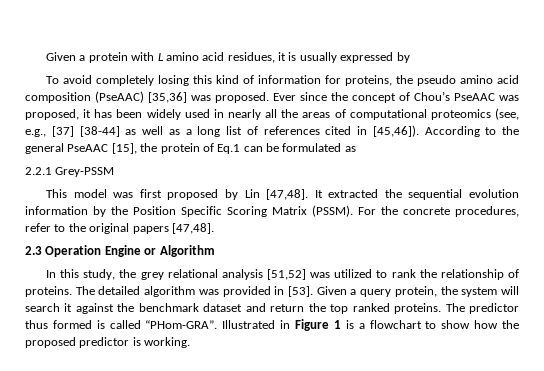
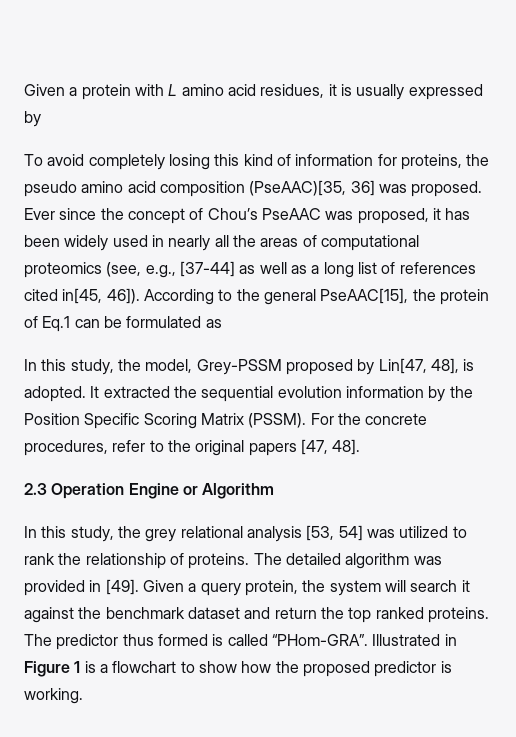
- To avoid completely losing this kind of information for proteins, the pseudo amino acid composition (PseAAC) [35,36] was proposed.
+ To avoid completely losing this kind of information for proteins, the pseudo amino acid composition (PseAAC)[35, 36] was proposed.
- Ever since the concept of Chou’s PseAAC was proposed, it has been widely used in nearly all the areas of computational proteomics (see, e.g., [37] [38-44] as well as a long list of references cited in [45,46]).
+ Ever since the concept of Chou’s PseAAC was proposed, it has been widely used in nearly all the areas of computational proteomics (see, e.g., [37-44] as well as a long list of references cited in[45, 46]).
- According to the general PseAAC [15], the protein of Eq.1 can be formulated as
+ According to the general PseAAC[15], the protein of Eq.1 can be formulated as
- 2.2.1 Grey-PSSM
- This model was first proposed by Lin [47,48].
+ In this study, the model, Grey-PSSM proposed by Lin[47, 48], is adopted.
- For the concrete procedures, refer to the original papers [47,48].
+ For the concrete procedures, refer to the original papers [47, 48].
- In this study, the grey relational analysis [51,52] was utilized to rank the relationship of proteins.
+ In this study, the grey relational analysis [53, 54] was utilized to rank the relationship of proteins.
- The detailed algorithm was provided in [53].
+ The detailed algorithm was provided in [49].

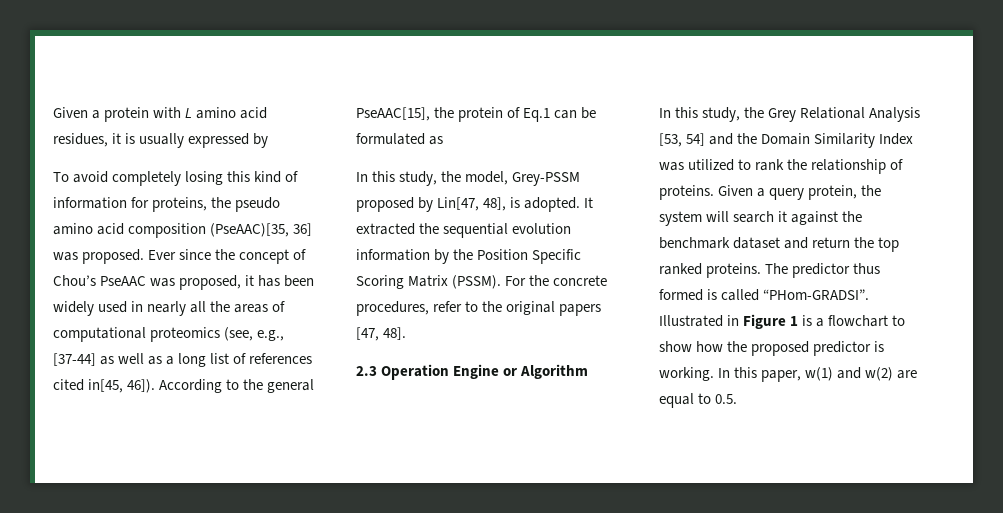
- In this study, the grey relational analysis [53, 54] was utilized to rank the relationship of proteins.
+ In this study, the Grey Relational Analysis [53, 54] and the Domain Similarity Index was utilized to rank the relationship of proteins.
- The detailed algorithm was provided in [49].
- The predictor thus formed is called “PHom-GRA”.
+ The predictor thus formed is called “PHom-GRADSI”.
+ In this paper, w(1) and w(2) are equal to 0.5.

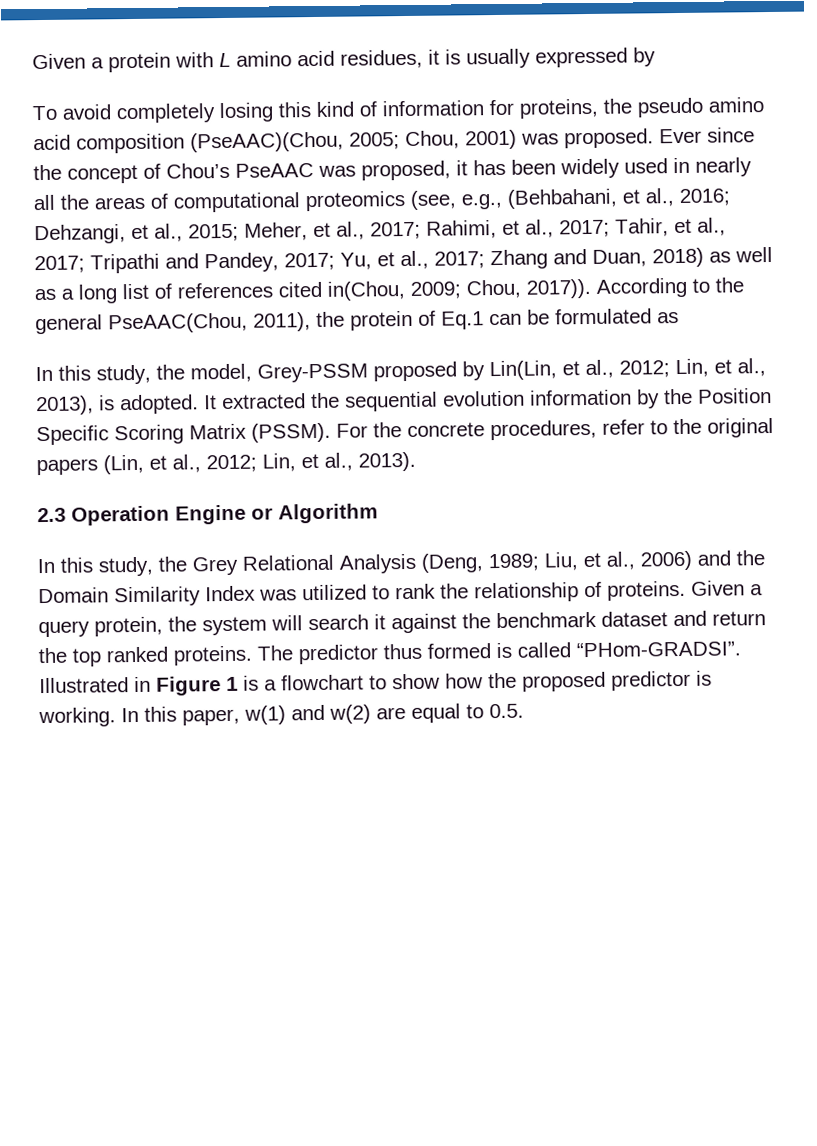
- To avoid completely losing this kind of information for proteins, the pseudo amino acid composition (PseAAC)[35, 36] was proposed.
+ To avoid completely losing this kind of information for proteins, the pseudo amino acid composition (PseAAC)(Chou, 2005; Chou, 2001) was proposed.
- Ever since the concept of Chou’s PseAAC was proposed, it has been widely used in nearly all the areas of computational proteomics (see, e.g., [37-44] as well as a long list of references cited in[45, 46]).
+ Ever since the concept of Chou’s PseAAC was proposed, it has been widely used in nearly all the areas of computational proteomics (see, e.g., (Behbahani, et al., 2016; Dehzangi, et al., 2015; Meher, et al., 2017; Rahimi, et al., 2017; Tahir, et al., 2017; Tripathi and Pandey, 2017; Yu, et al., 2017; Zhang and Duan, 2018) as well as a long list of references cited in(Chou, 2009; Chou, 2017)).
- According to the general PseAAC[15], the protein of Eq.1 can be formulated as
+ According to the general PseAAC(Chou, 2011), the protein of Eq.1 can be formulated as
- In this study, the model, Grey-PSSM proposed by Lin[47, 48], is adopted.
+ In this study, the model, Grey-PSSM proposed by Lin(Lin, et al., 2012; Lin, et al., 2013), is adopted.
- For the concrete procedures, refer to the original papers [47, 48].
+ For the concrete procedures, refer to the original papers (Lin, et al., 2012; Lin, et al., 2013).
- In this study, the Grey Relational Analysis [53, 54] and the Domain Similarity Index was utilized to rank the relationship of proteins.
+ In this study, the Grey Relational Analysis (Deng, 1989; Liu, et al., 2006) and the Domain Similarity Index was utilized to rank the relationship of proteins.

